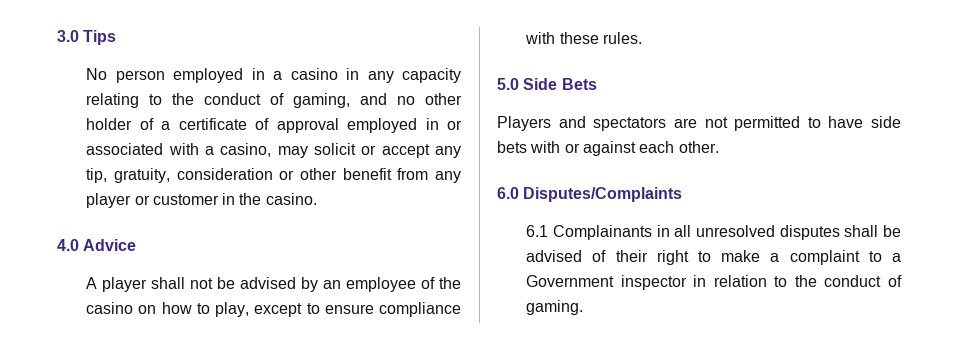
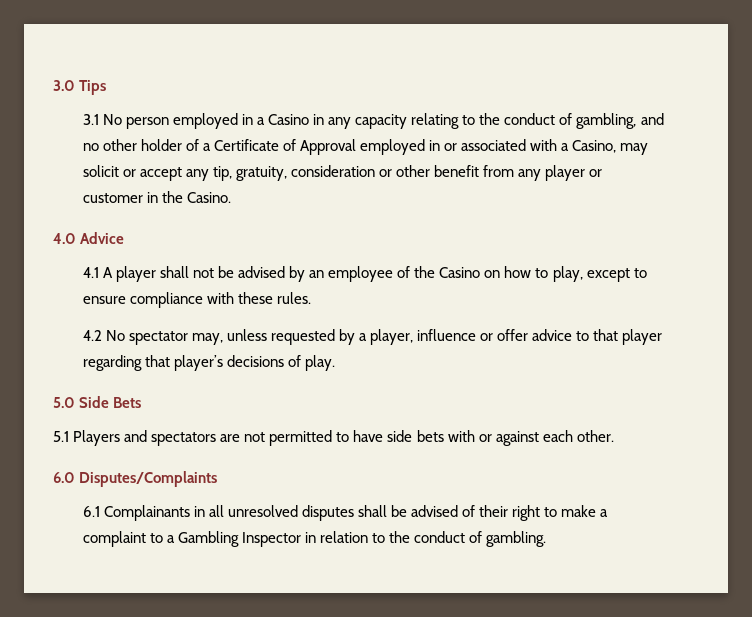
- No person employed in a casino in any capacity relating to the conduct of gaming, and no other holder of a certificate of approval employed in or associated with a casino, may solicit or accept any tip, gratuity, consideration or other benefit from any player or customer in the casino.
+ 3.1 No person employed in a Casino in any capacity relating to the conduct of gambling, and no other holder of a Certificate of Approval employed in or associated with a Casino, may solicit or accept any tip, gratuity, consideration or other benefit from any player or customer in the Casino.
- A player shall not be advised by an employee of the casino on how to play, except to ensure compliance with these rules.
+ 4.1 A player shall not be advised by an employee of the Casino on how to play, except to ensure compliance with these rules.
+ 4.2 No spectator may, unless requested by a player, influence or offer advice to that player regarding that player’s decisions of play.
- Players and spectators are not permitted to have side bets with or against each other.
+ 5.1 Players and spectators are not permitted to have side bets with or against each other.
- 6.1 Complainants in all unresolved disputes shall be advised of their right to make a complaint to a Government inspector in relation to the conduct of gaming.
+ 6.1 Complainants in all unresolved disputes shall be advised of their right to make a complaint to a Gambling Inspector in relation to the conduct of gambling.

